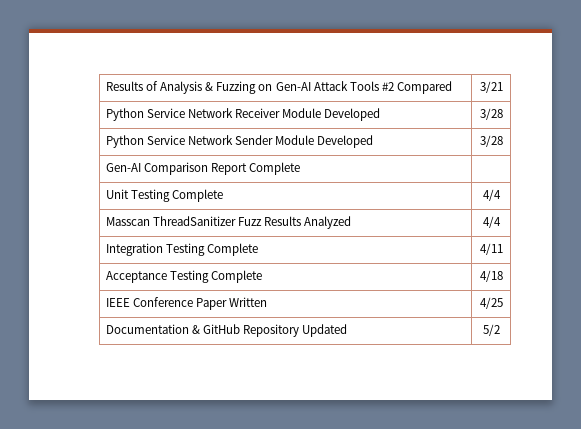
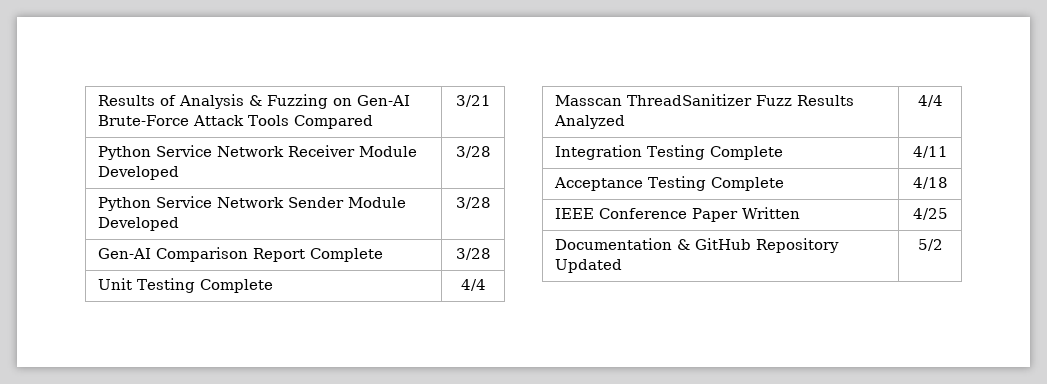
- Results of Analysis & Fuzzing on Gen-AI Attack Tools #2 Compared | 3/21
+ Results of Analysis & Fuzzing on Gen-AI Brute-Force Attack Tools Compared | 3/21
- Gen-AI Comparison Report Complete |
+ Gen-AI Comparison Report Complete | 3/28

